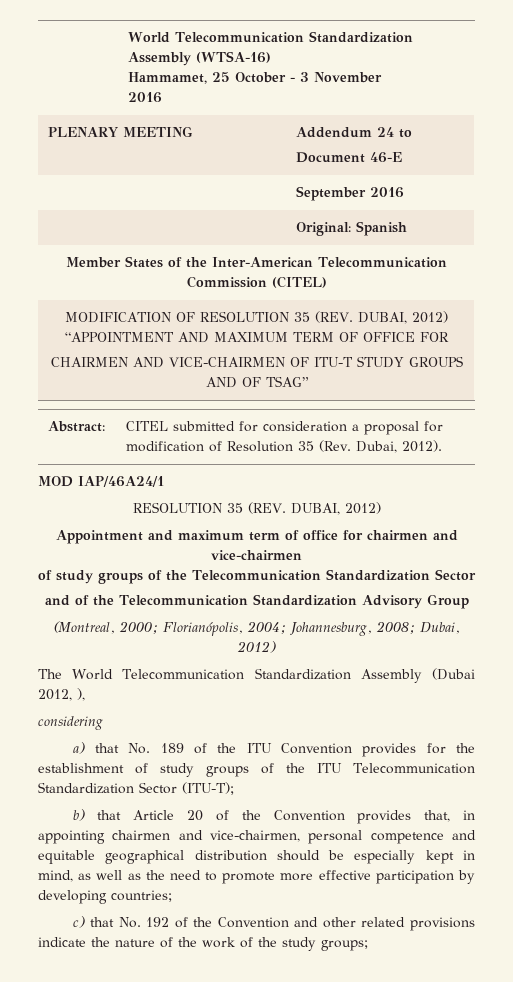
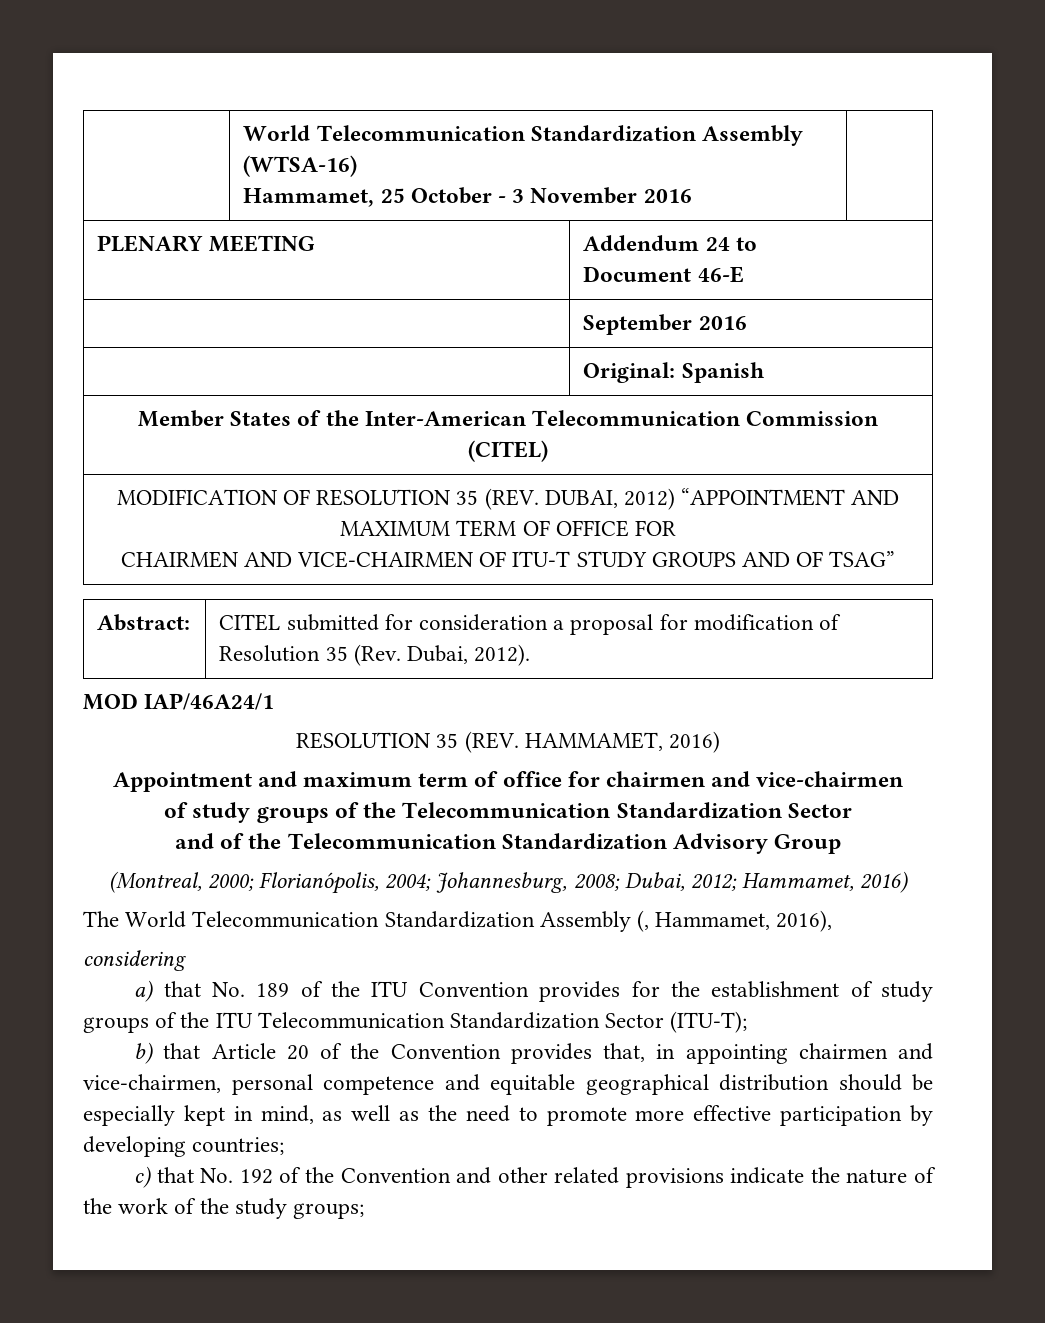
  MOD IAP/46A24/1
- RESOLUTION 35 (REV. DUBAI, 2012)
+ RESOLUTION 35 (REV. HAMMAMET, 2016)
- (Montreal, 2000; Florianópolis, 2004; Johannesburg, 2008; Dubai, 2012)
+ (Montreal, 2000; Florianópolis, 2004; Johannesburg, 2008; Dubai, 2012; Hammamet, 2016)
- The World Telecommunication Standardization Assembly (Dubai 2012, ),
+ The World Telecommunication Standardization Assembly (, Hammamet, 2016),

